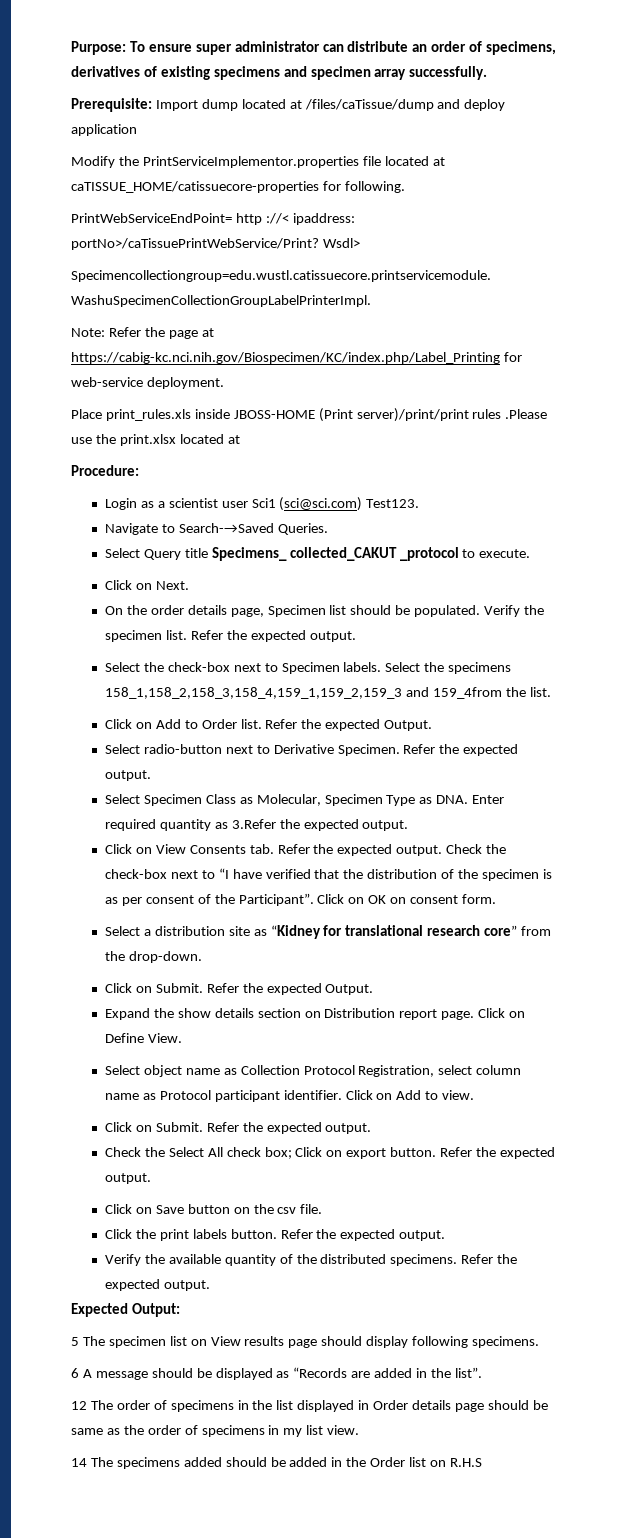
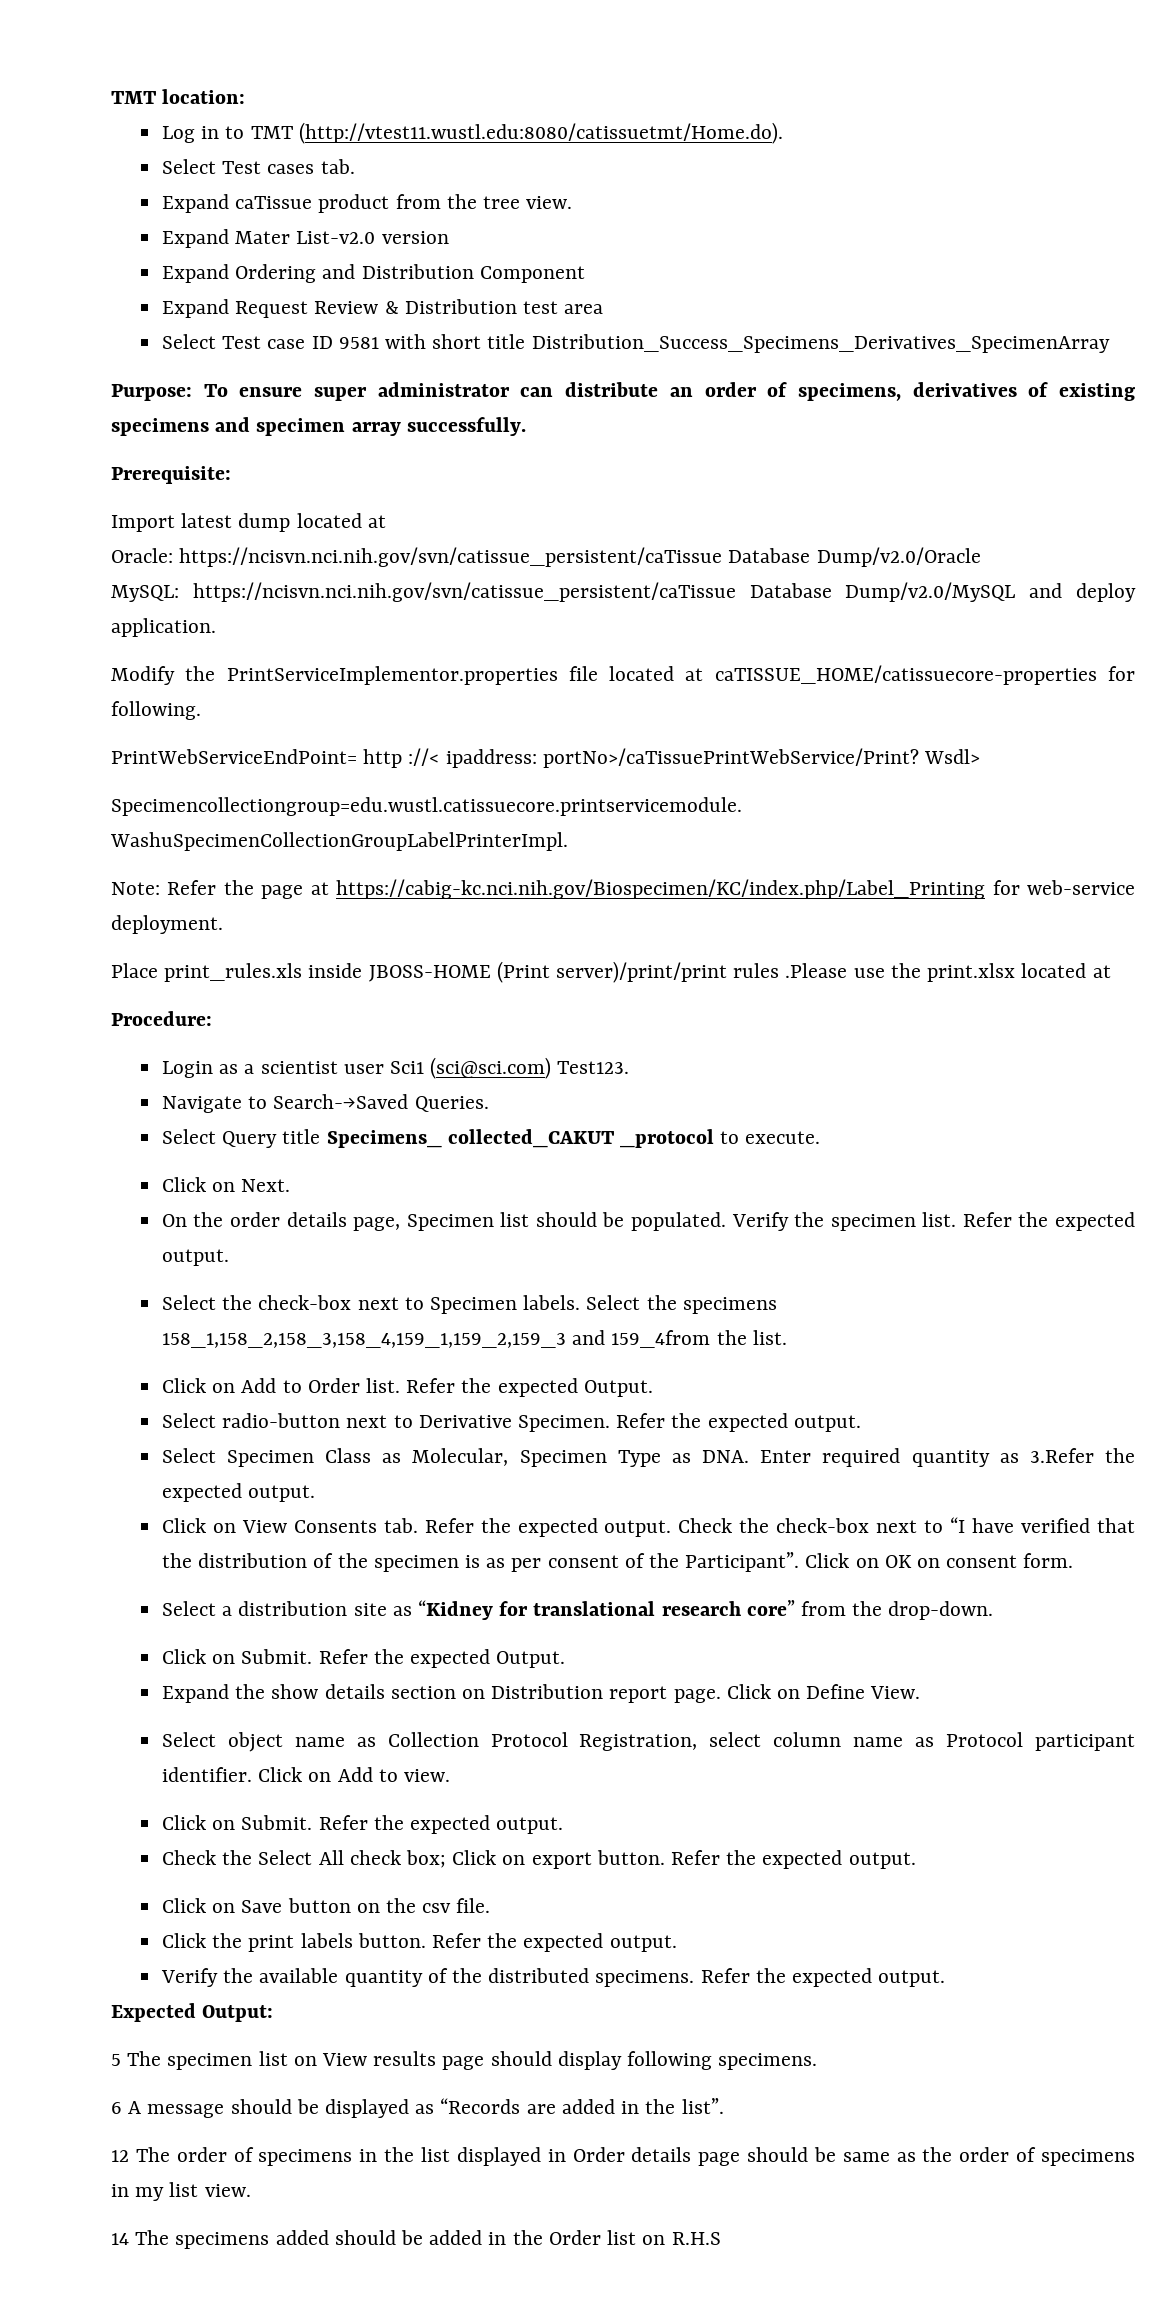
+ TMT location:
+ Log in to TMT (http://vtest11.wustl.edu:8080/catissuetmt/Home.do).
+ Select Test cases tab.
+ Expand caTissue product from the tree view.
+ Expand Mater List-v2.0 version
+ Expand Ordering and Distribution Component
+ Expand Request Review & Distribution test area
+ Select Test case ID 9581 with short title Distribution_Success_Specimens_Derivatives_SpecimenArray
- Prerequisite: Import dump located at /files/caTissue/dump and deploy application
+ Prerequisite:
+ Import latest dump located at
+ Oracle: https://ncisvn.nci.nih.gov/svn/catissue_persistent/caTissue Database Dump/v2.0/Oracle
+ MySQL: https://ncisvn.nci.nih.gov/svn/catissue_persistent/caTissue Database Dump/v2.0/MySQL and deploy application.

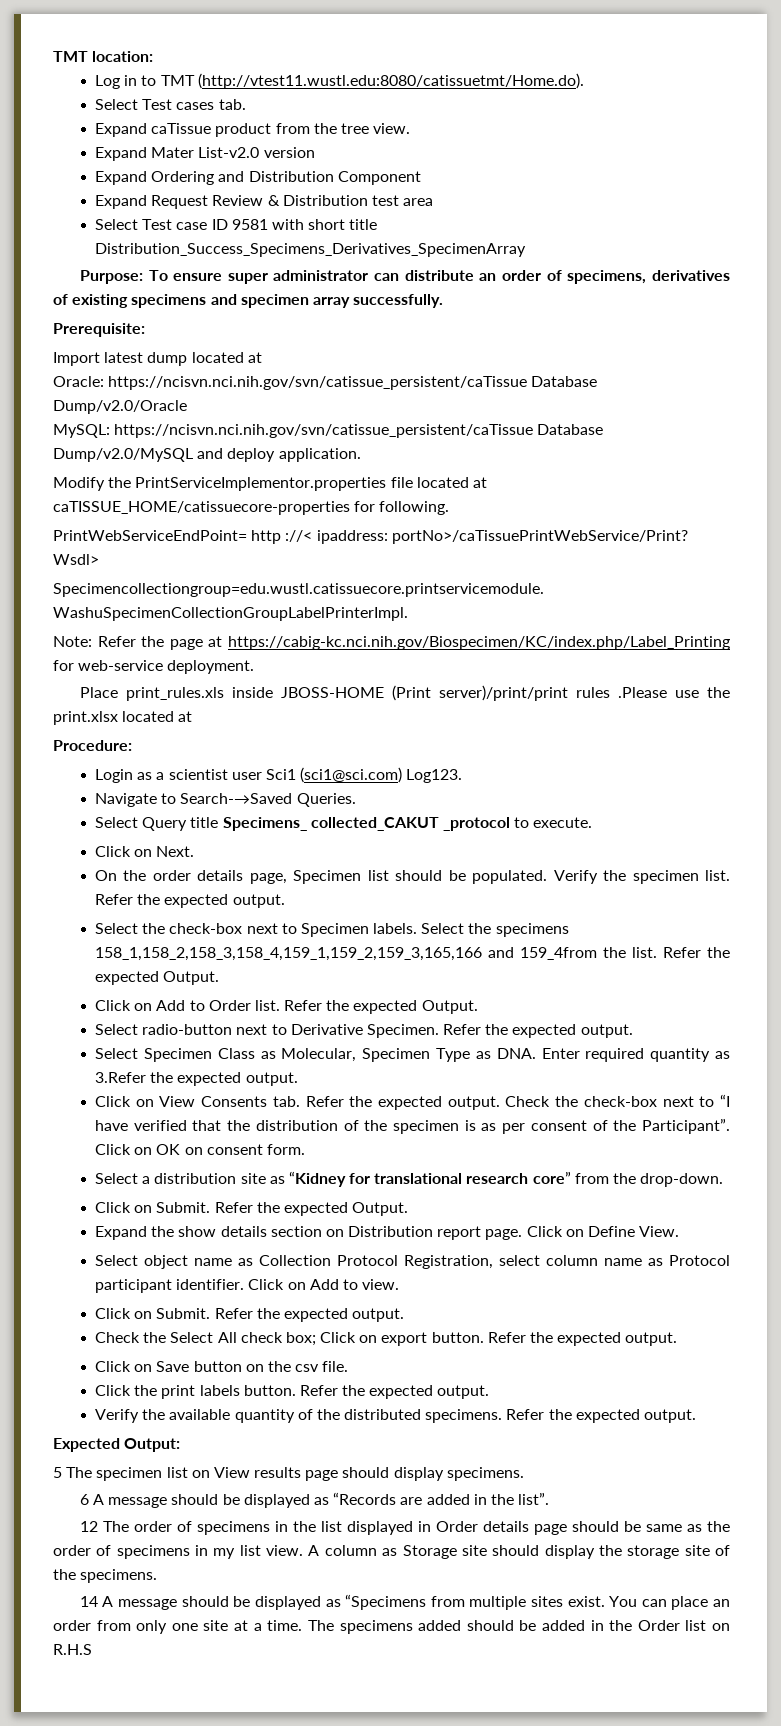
- Login as a scientist user Sci1 (sci@sci.com) Test123.
+ Login as a scientist user Sci1 (sci1@sci.com) Log123.
- Select the specimens 158_1,158_2,158_3,158_4,159_1,159_2,159_3 and 159_4from the list.
+ Select the specimens 158_1,158_2,158_3,158_4,159_1,159_2,159_3,165,166 and 159_4from the list. Refer the expected Output.
- 5 The specimen list on View results page should display following specimens.
+ 5 The specimen list on View results page should display specimens.
- 12 The order of specimens in the list displayed in Order details page should be same as the order of specimens in my list view.
- 14 The specimens added should be added in the Order list on R.H.S
+ 12 The order of specimens in the list displayed in Order details page should be same as the order of specimens in my list view. A column as Storage site should display the storage site of the specimens.
+ 14 A message should be displayed as “Specimens from multiple sites exist. You can place an order from only one site at a time. The specimens added should be added in the Order list on R.H.S

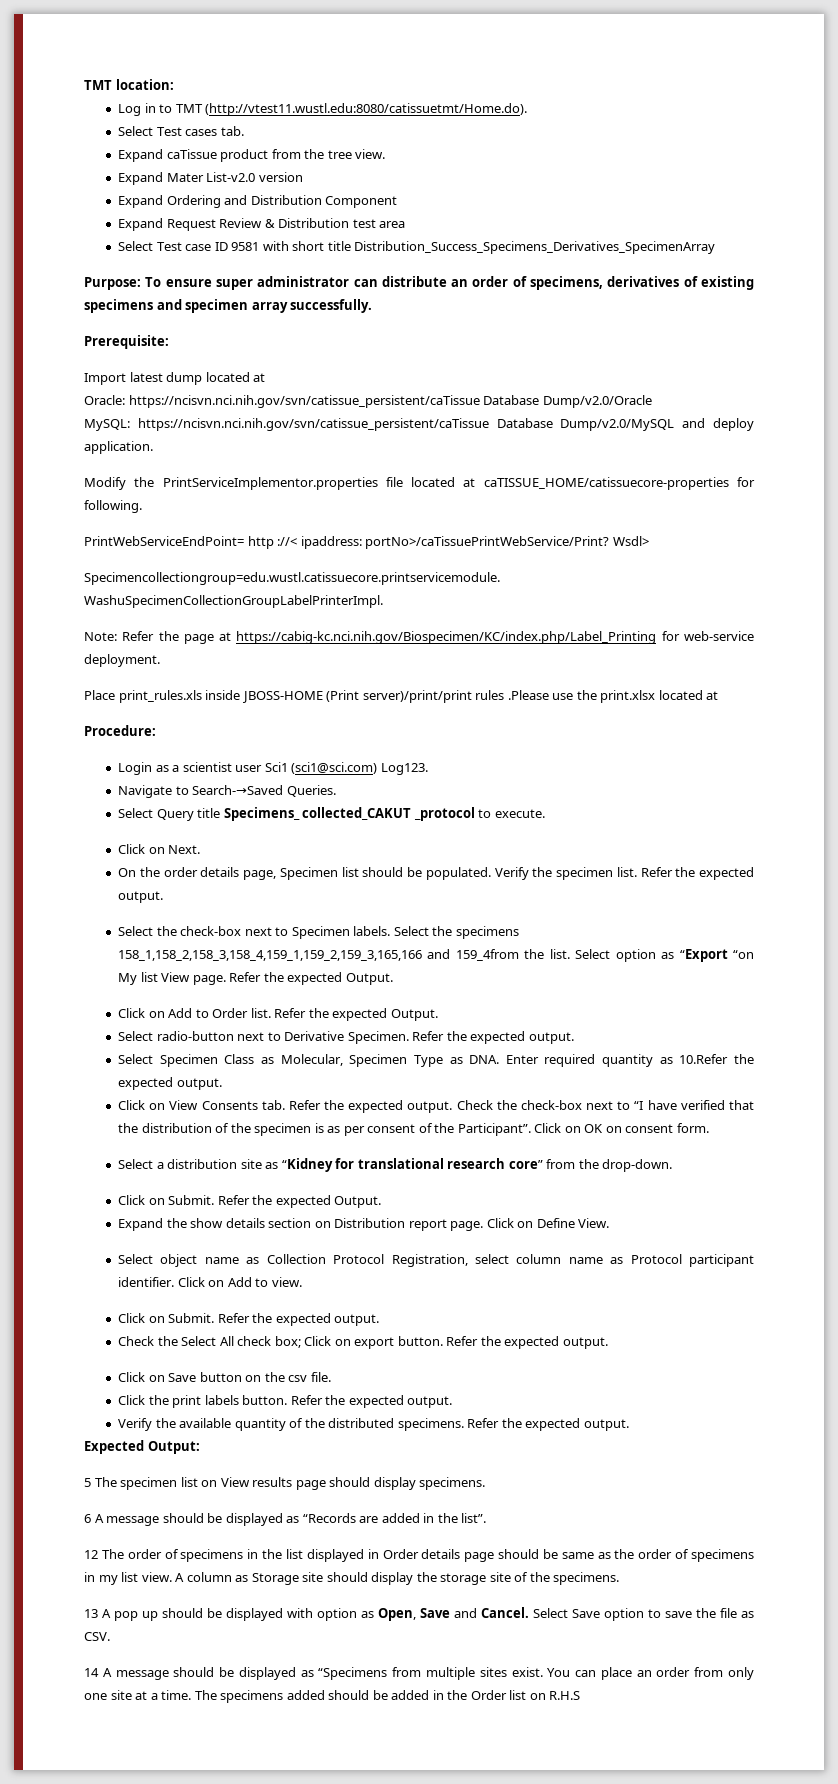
+ Select option as “Export “on My list View page.
- Select Specimen Class as Molecular, Specimen Type as DNA. Enter required quantity as 3.Refer the expected output.
+ Select Specimen Class as Molecular, Specimen Type as DNA. Enter required quantity as 10.Refer the expected output.
+ 13 A pop up should be displayed with option as Open, Save and Cancel. Select Save option to save the file as CSV.

